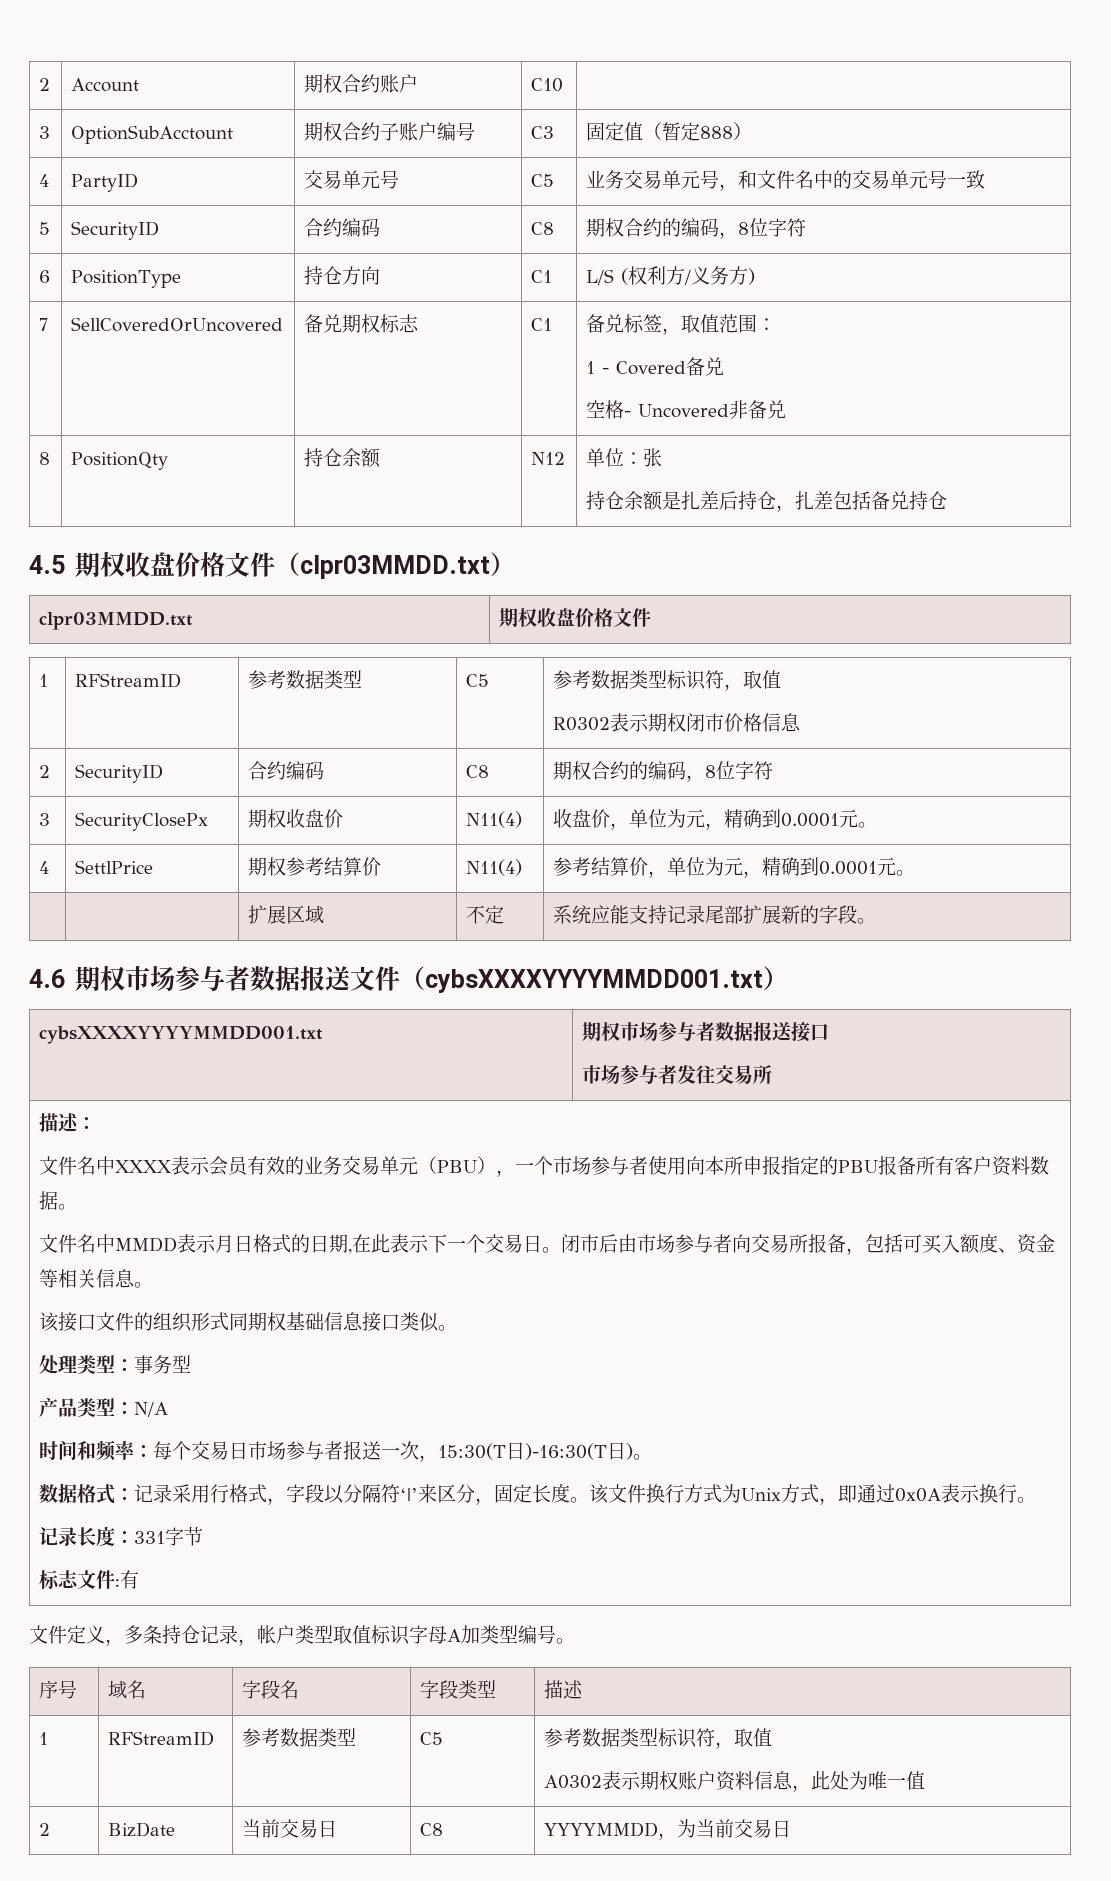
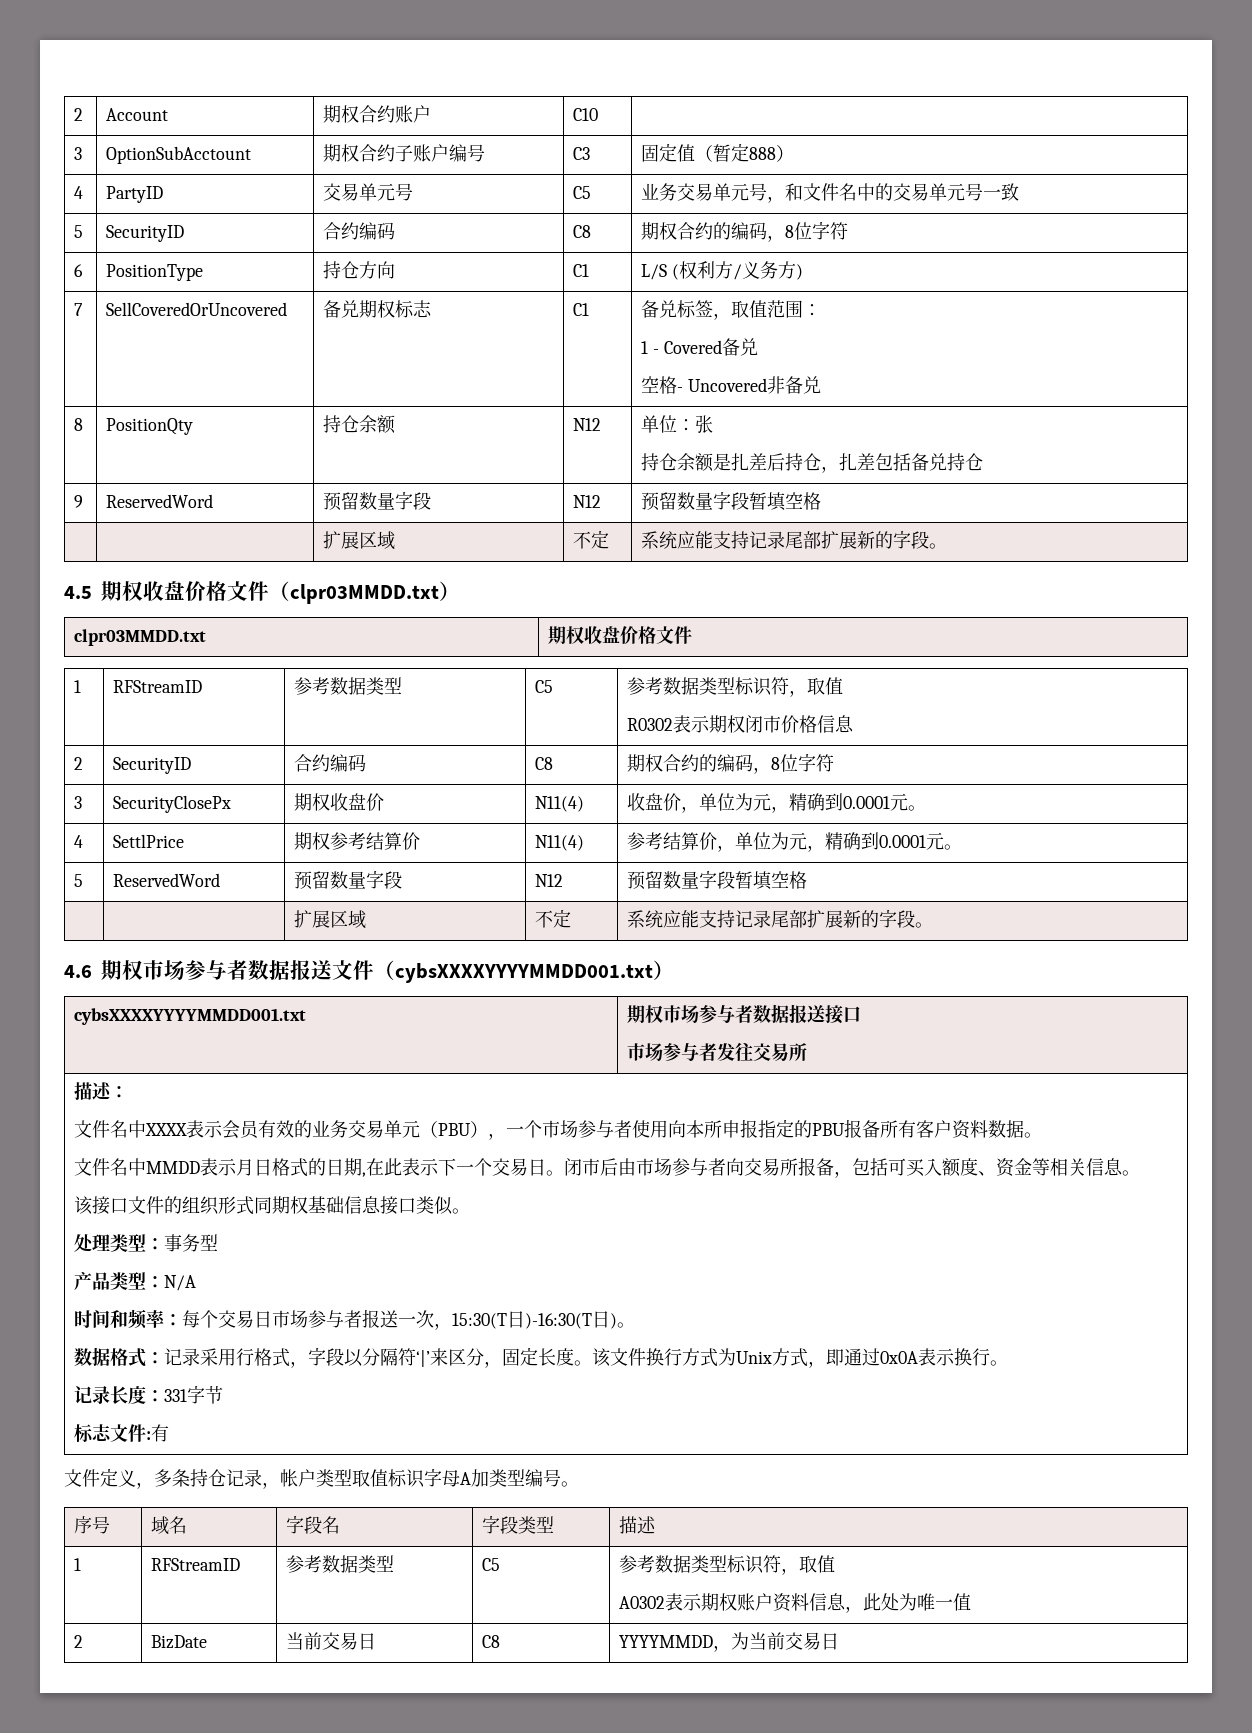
+ 9 | ReservedWord | 预留数量字段 | N12 | 预留数量字段暂填空格
+ | | 扩展区域 | 不定 | 系统应能支持记录尾部扩展新的字段。
+ 5 | ReservedWord | 预留数量字段 | N12 | 预留数量字段暂填空格

